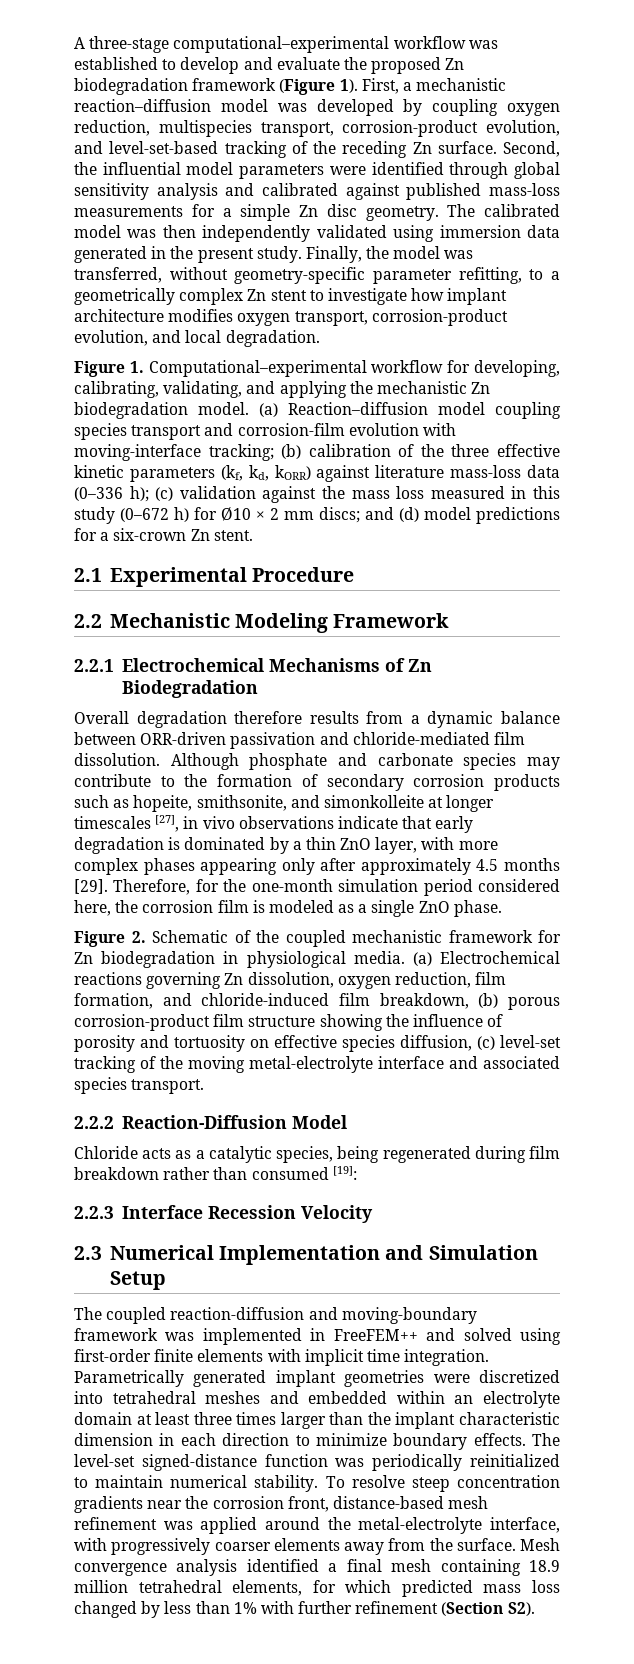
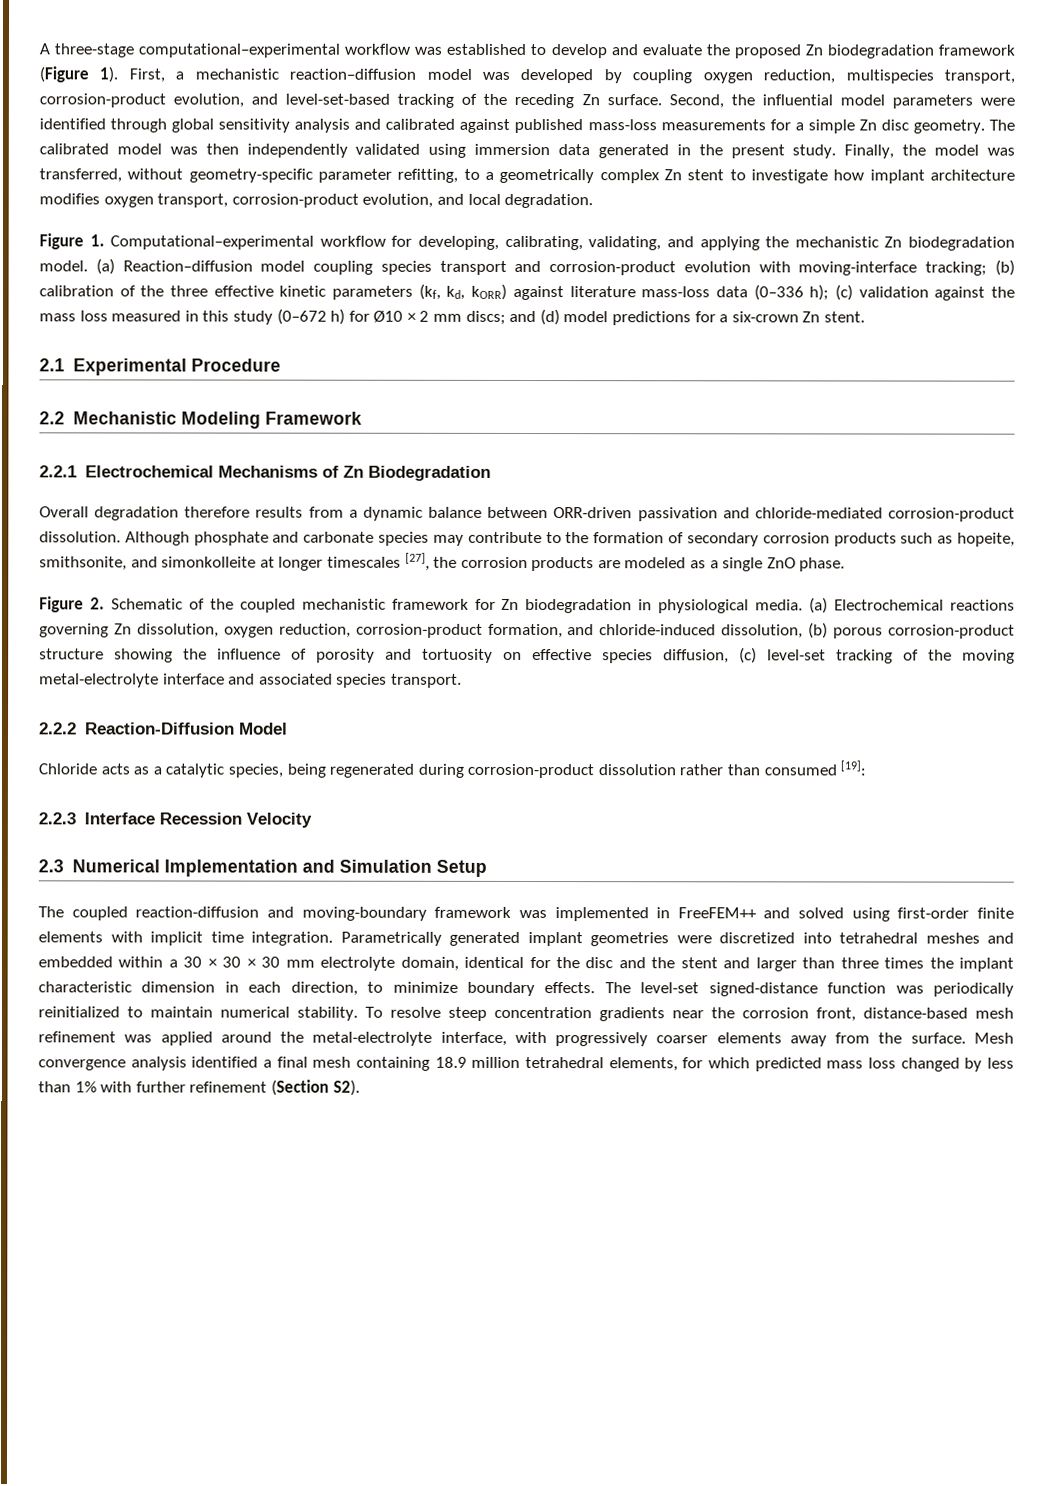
- (a) Reaction–diffusion model coupling species transport and corrosion-film evolution with moving-interface tracking; (b) calibration of the three effective kinetic parameters (kf, kd, kORR) against literature mass-loss data (0–336 h); (c) validation against the mass loss measured in this study (0–672 h) for Ø10 × 2 mm discs; and (d) model predictions for a six-crown Zn stent.
+ (a) Reaction–diffusion model coupling species transport and corrosion-product evolution with moving-interface tracking; (b) calibration of the three effective kinetic parameters (kf, kd, kORR) against literature mass-loss data (0–336 h); (c) validation against the mass loss measured in this study (0–672 h) for Ø10 × 2 mm discs; and (d) model predictions for a six-crown Zn stent.
- Overall degradation therefore results from a dynamic balance between ORR-driven passivation and chloride-mediated film dissolution.
+ Overall degradation therefore results from a dynamic balance between ORR-driven passivation and chloride-mediated corrosion-product dissolution.
- Although phosphate and carbonate species may contribute to the formation of secondary corrosion products such as hopeite, smithsonite, and simonkolleite at longer timescales [27], in vivo observations indicate that early degradation is dominated by a thin ZnO layer, with more complex phases appearing only after approximately 4.5 months [29]. Therefore, for the one-month simulation period considered here, the corrosion film is modeled as a single ZnO phase.
+ Although phosphate and carbonate species may contribute to the formation of secondary corrosion products such as hopeite, smithsonite, and simonkolleite at longer timescales [27], the corrosion products are modeled as a single ZnO phase.
- (a) Electrochemical reactions governing Zn dissolution, oxygen reduction, film formation, and chloride-induced film breakdown, (b) porous corrosion-product film structure showing the influence of porosity and tortuosity on effective species diffusion, (c) level-set tracking of the moving metal-electrolyte interface and associated species transport.
+ (a) Electrochemical reactions governing Zn dissolution, oxygen reduction, corrosion-product formation, and chloride-induced dissolution, (b) porous corrosion-product structure showing the influence of porosity and tortuosity on effective species diffusion, (c) level-set tracking of the moving metal-electrolyte interface and associated species transport.
- Chloride acts as a catalytic species, being regenerated during film breakdown rather than consumed [19]:
+ Chloride acts as a catalytic species, being regenerated during corrosion-product dissolution rather than consumed [19]:
- Parametrically generated implant geometries were discretized into tetrahedral meshes and embedded within an electrolyte domain at least three times larger than the implant characteristic dimension in each direction to minimize boundary effects.
+ Parametrically generated implant geometries were discretized into tetrahedral meshes and embedded within a 30 × 30 × 30 mm electrolyte domain, identical for the disc and the stent and larger than three times the implant characteristic dimension in each direction, to minimize boundary effects.

